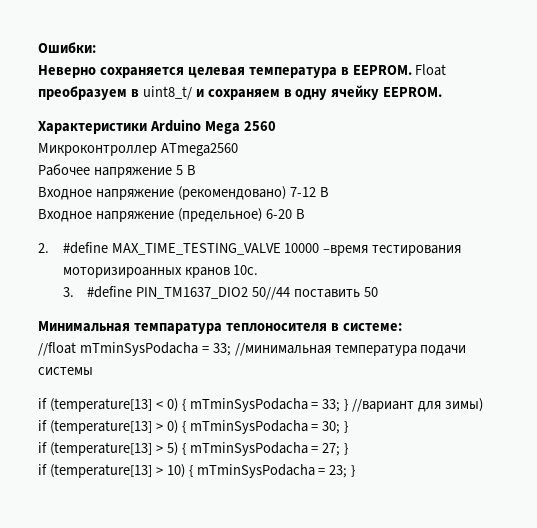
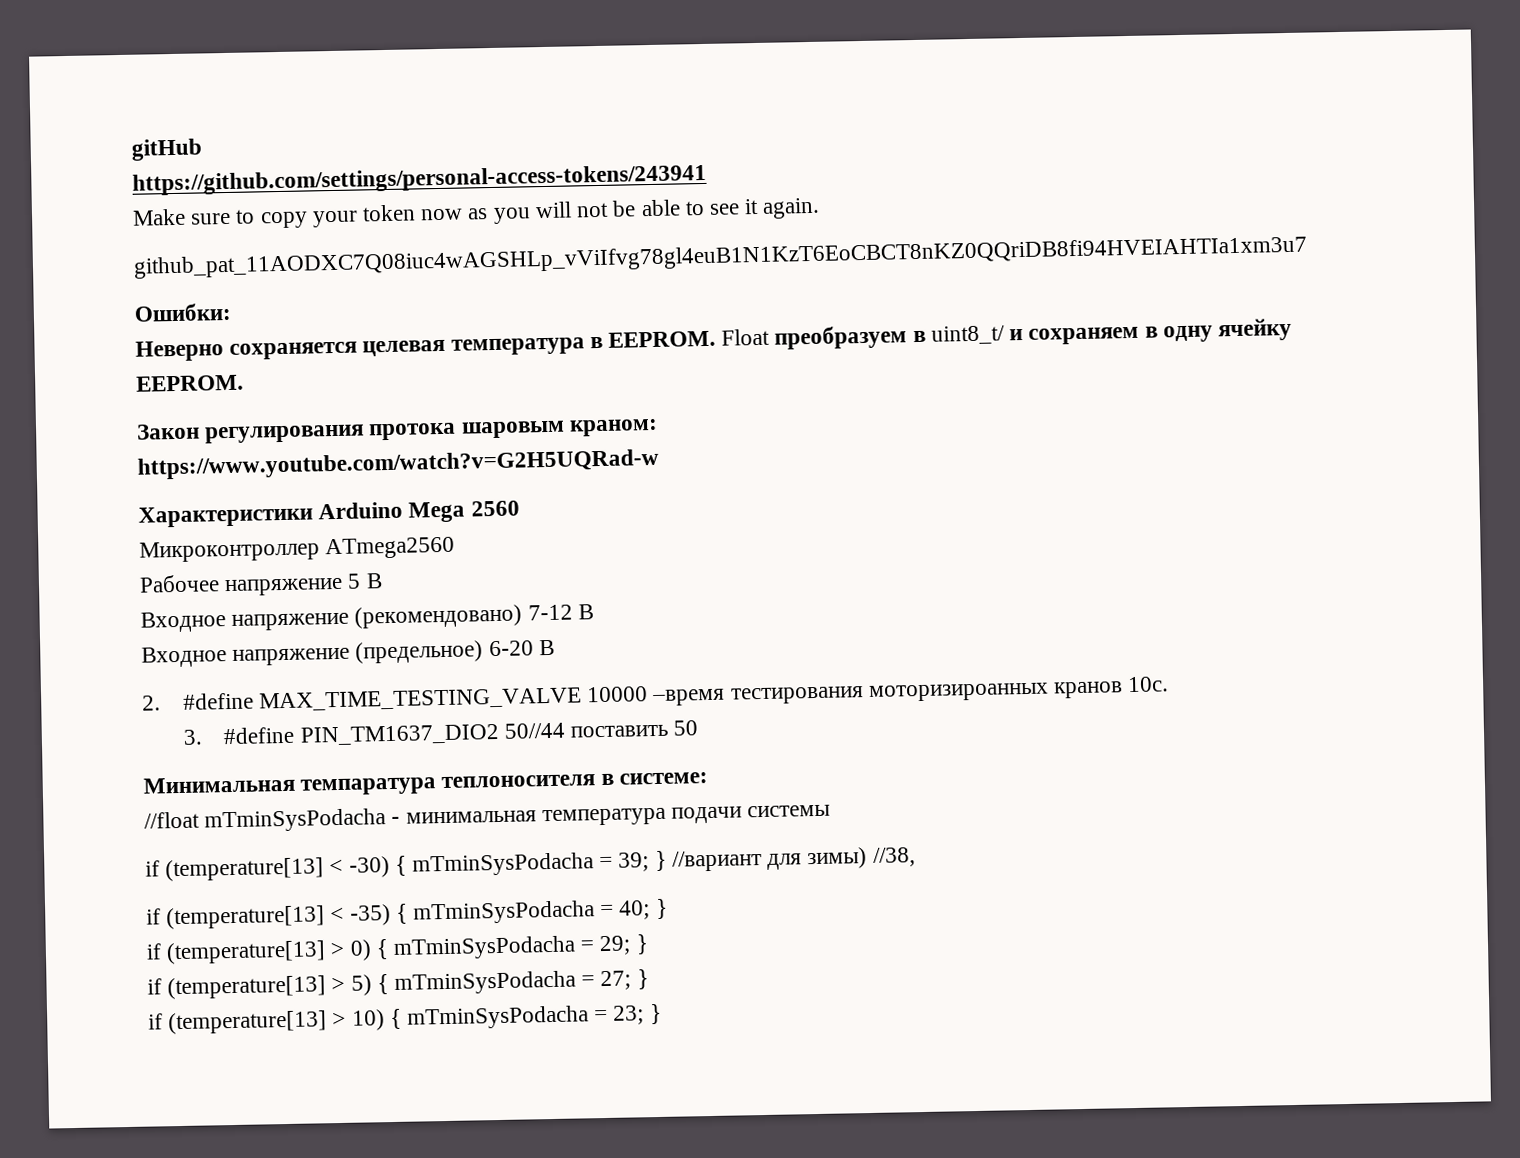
+ gitHub
+ https://github.com/settings/personal-access-tokens/243941
+ Make sure to copy your token now as you will not be able to see it again.
+ 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
+ Закон регулирования протока шаровым краном:
+ https://www.youtube.com/watch?v=G2H5UQRad-w
- //float mTminSysPodacha = 33; //минимальная температура подачи системы
+ //float mTminSysPodacha - минимальная температура подачи системы
- if (temperature[13] < 0) { mTminSysPodacha = 33; } //вариант для зимы)
+ if (temperature[13] < -30) { mTminSysPodacha = 39; } //вариант для зимы) //38,
+ if (temperature[13] < -35) { mTminSysPodacha = 40; }
- if (temperature[13] > 0) { mTminSysPodacha = 30; }
+ if (temperature[13] > 0) { mTminSysPodacha = 29; }

